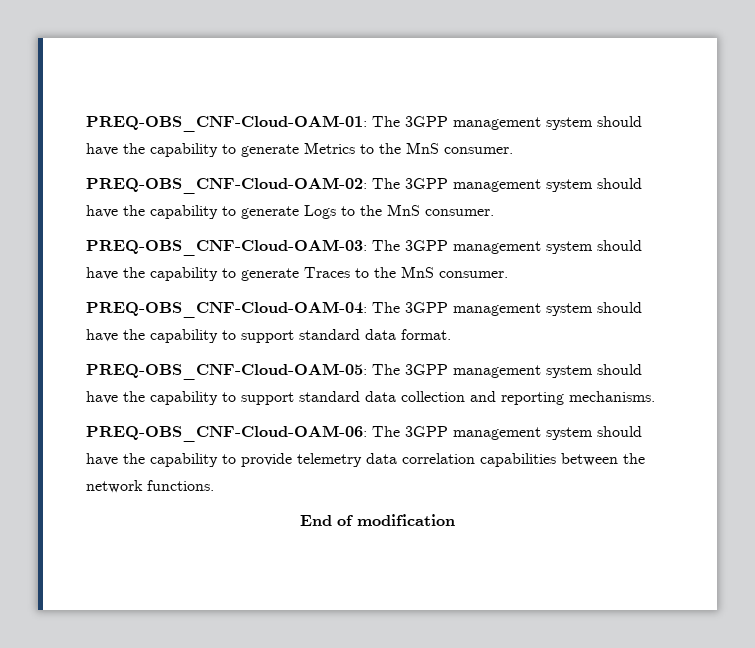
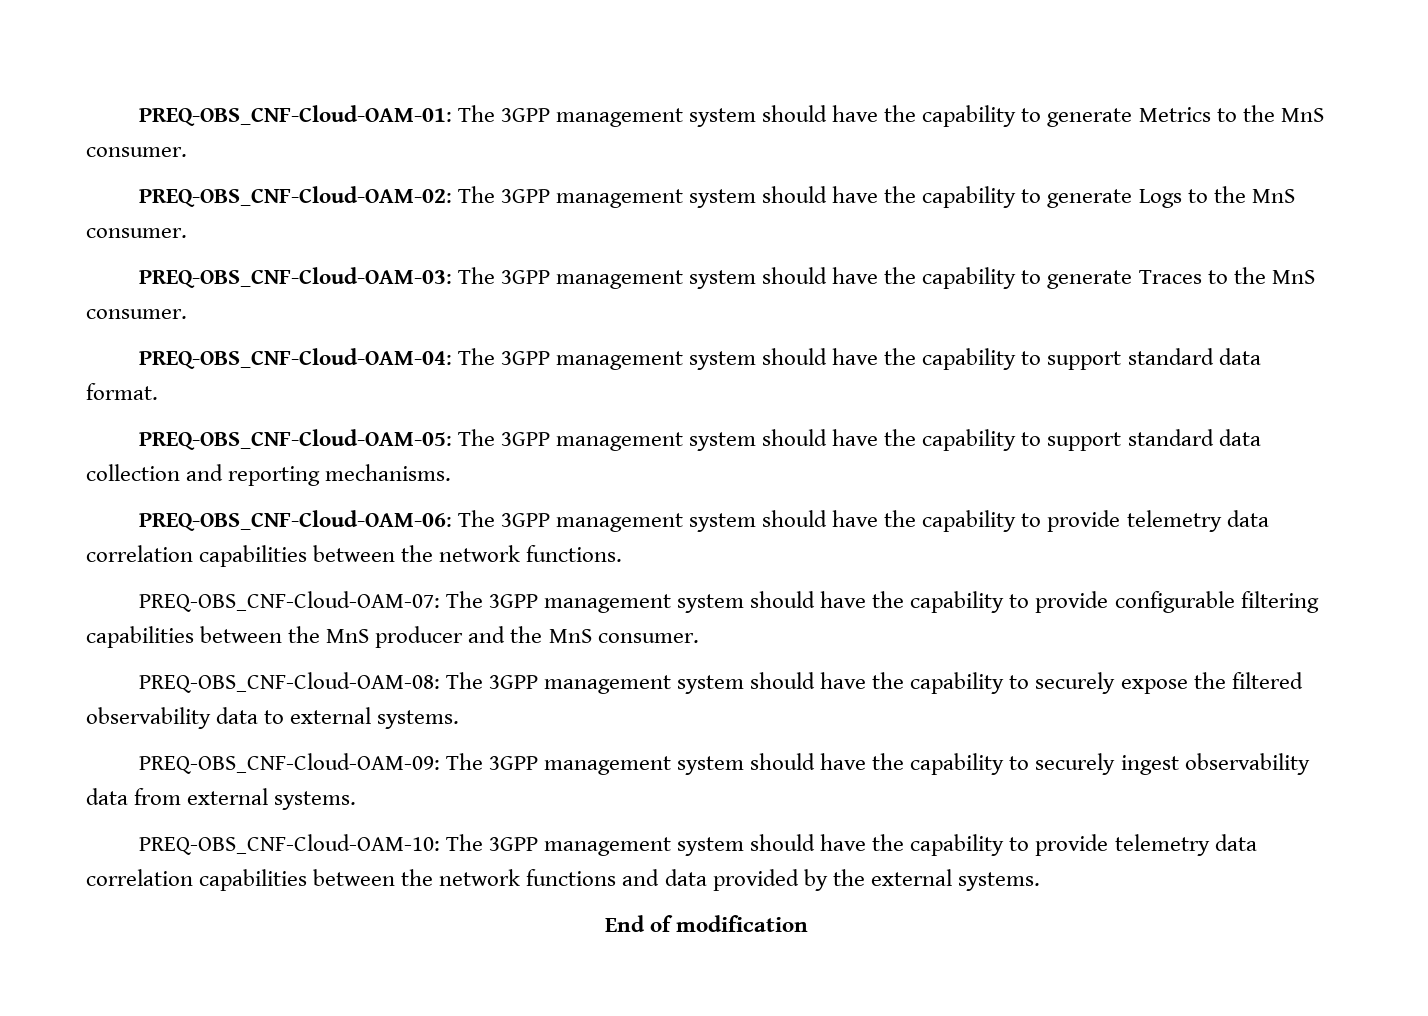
+ PREQ-OBS_CNF-Cloud-OAM-07: The 3GPP management system should have the capability to provide configurable filtering capabilities between the MnS producer and the MnS consumer.
+ PREQ-OBS_CNF-Cloud-OAM-08: The 3GPP management system should have the capability to securely expose the filtered observability data to external systems.
+ PREQ-OBS_CNF-Cloud-OAM-09: The 3GPP management system should have the capability to securely ingest observability data from external systems.
+ PREQ-OBS_CNF-Cloud-OAM-10: The 3GPP management system should have the capability to provide telemetry data correlation capabilities between the network functions and data provided by the external systems.

